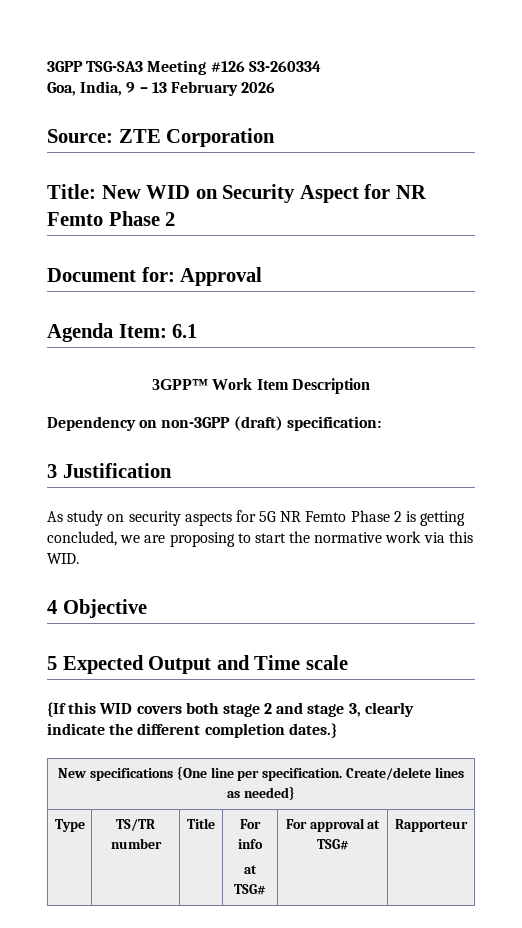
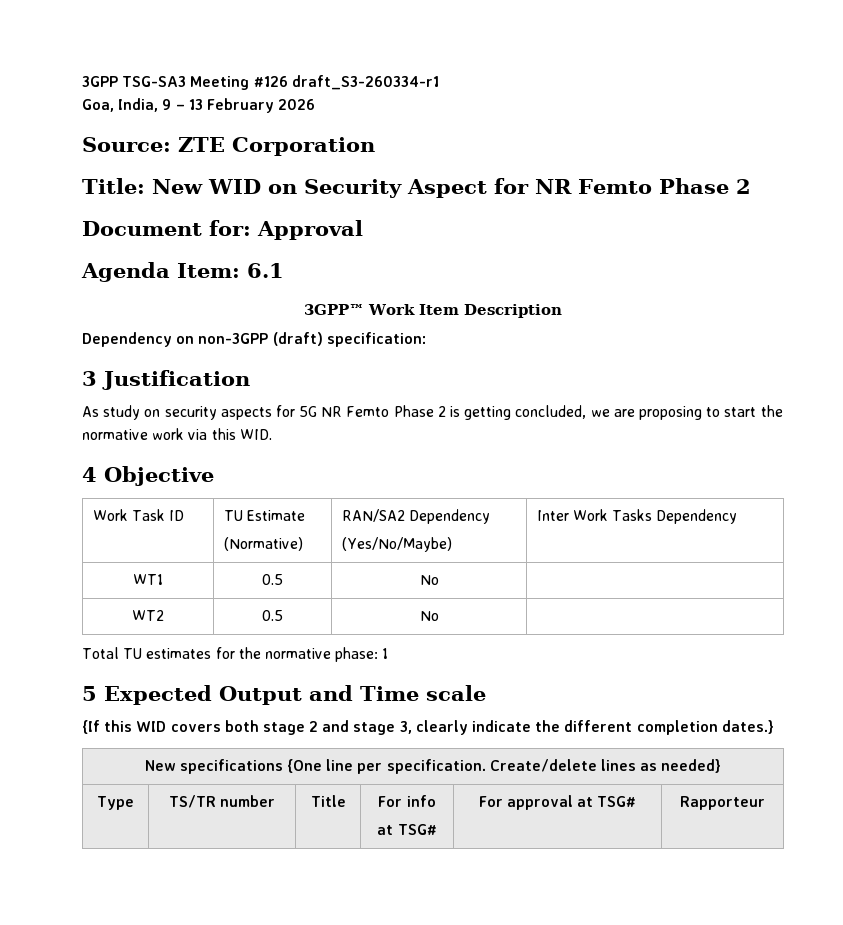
- 3GPP TSG-SA3 Meeting #126 S3-260334
+ 3GPP TSG-SA3 Meeting #126 draft_S3-260334-r1
+ Work Task ID | TU Estimate
+ (Normative) | RAN/SA2 Dependency
+ (Yes/No/Maybe) | Inter Work Tasks Dependency
+ WT1 | 0.5 | No |
+ WT2 | 0.5 | No |
+ Total TU estimates for the normative phase: 1

